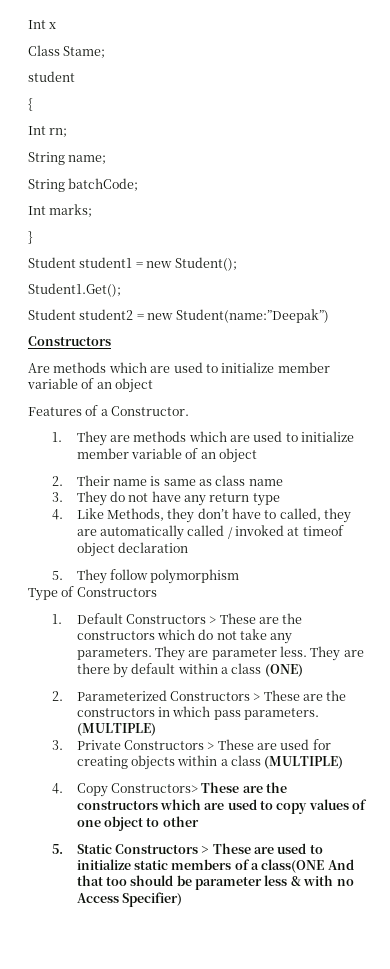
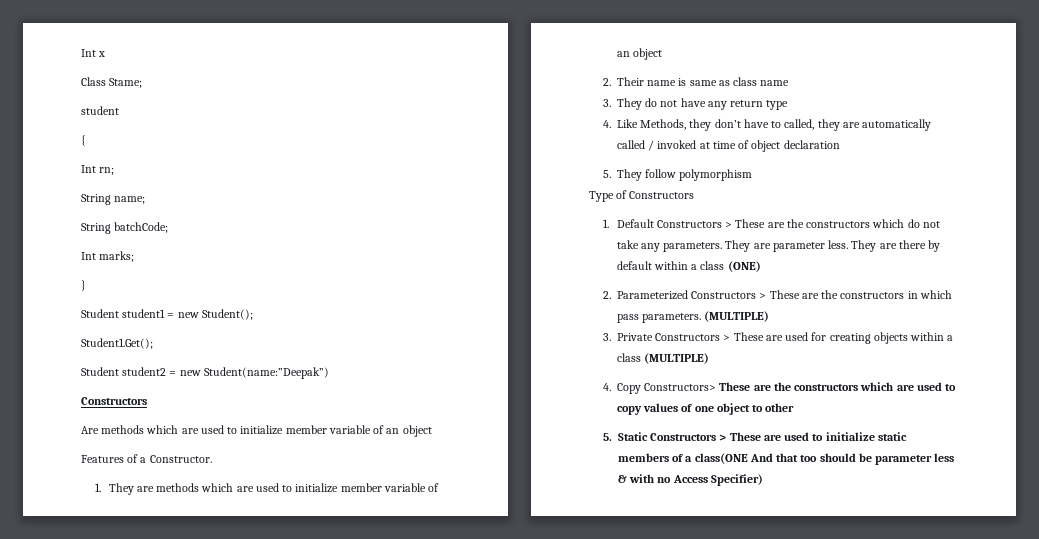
- 4. Like Methods, they don’t have to called, they are automatically called / invoked at timeof object declaration
+ 4. Like Methods, they don’t have to called, they are automatically called / invoked at time of object declaration

